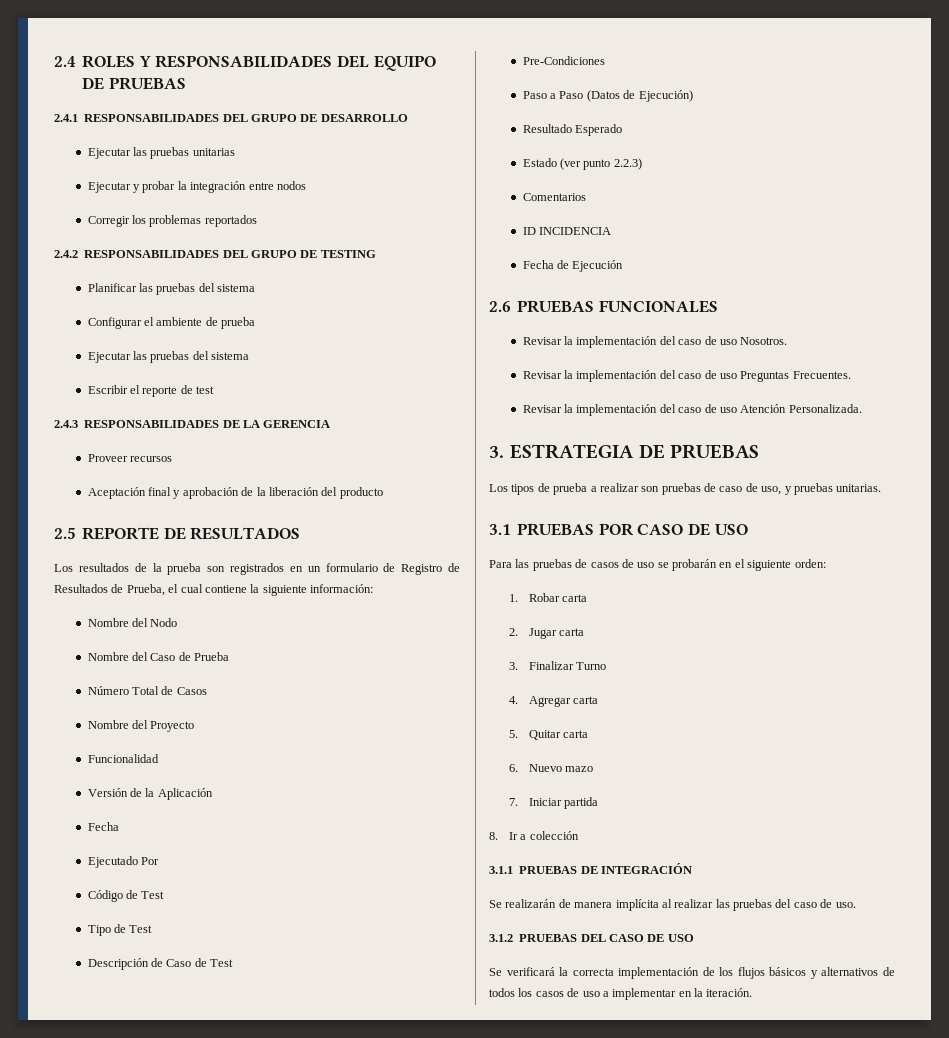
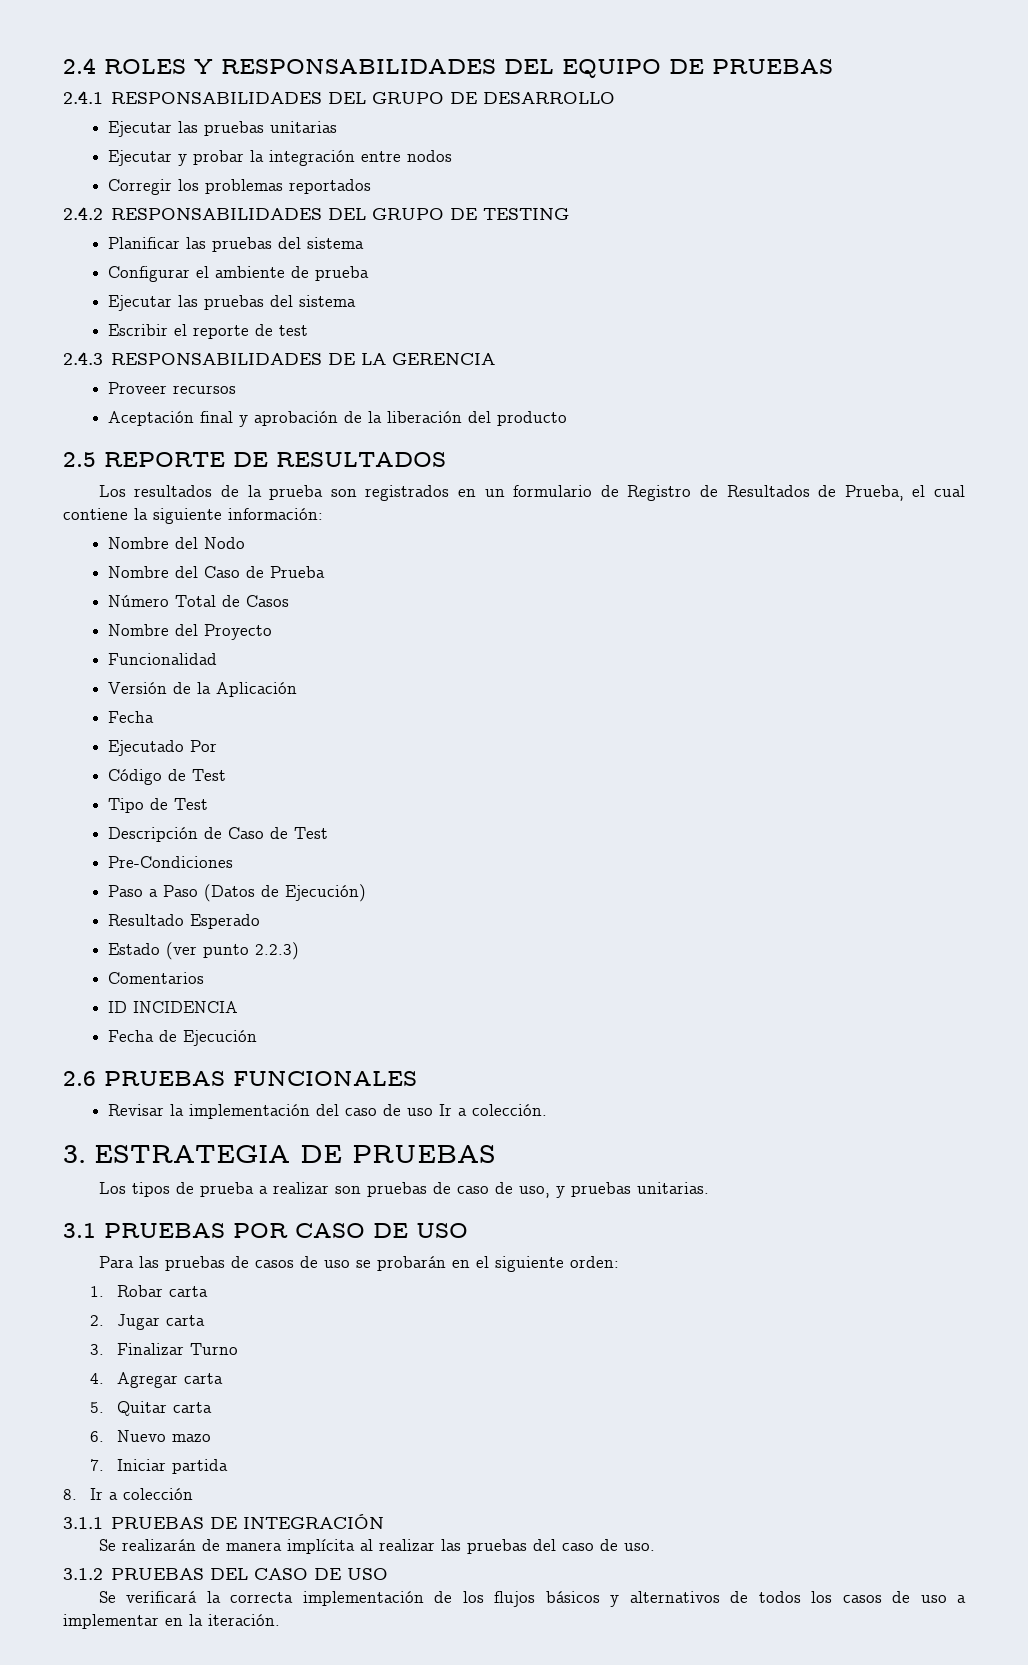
- Revisar la implementación del caso de uso Nosotros.
- Revisar la implementación del caso de uso Preguntas Frecuentes.
- Revisar la implementación del caso de uso Atención Personalizada.
+ Revisar la implementación del caso de uso Ir a colección.

